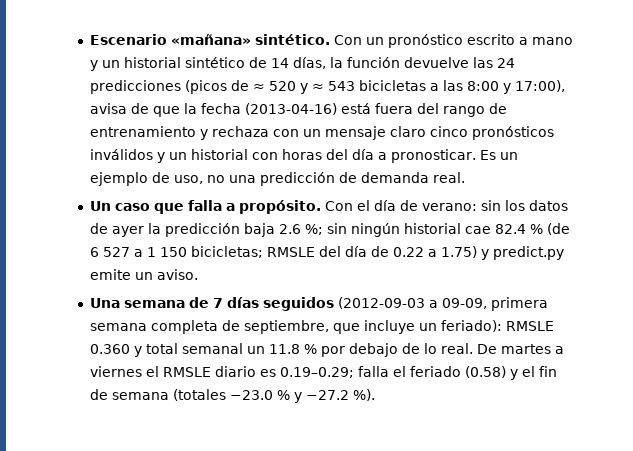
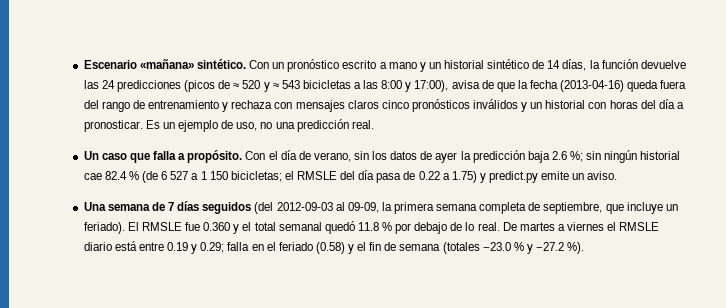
- Con un pronóstico escrito a mano y un historial sintético de 14 días, la función devuelve las 24 predicciones (picos de ≈ 520 y ≈ 543 bicicletas a las 8:00 y 17:00), avisa de que la fecha (2013-04-16) está fuera del rango de entrenamiento y rechaza con un mensaje claro cinco pronósticos inválidos y un historial con horas del día a pronosticar.
+ Con un pronóstico escrito a mano y un historial sintético de 14 días, la función devuelve las 24 predicciones (picos de ≈ 520 y ≈ 543 bicicletas a las 8:00 y 17:00), avisa de que la fecha (2013-04-16) queda fuera del rango de entrenamiento y rechaza con mensajes claros cinco pronósticos inválidos y un historial con horas del día a pronosticar.
- Es un ejemplo de uso, no una predicción de demanda real.
+ Es un ejemplo de uso, no una predicción real.
- Con el día de verano: sin los datos de ayer la predicción baja 2.6 %; sin ningún historial cae 82.4 % (de 6 527 a 1 150 bicicletas; RMSLE del día de 0.22 a 1.75) y predict.py emite un aviso.
+ Con el día de verano, sin los datos de ayer la predicción baja 2.6 %; sin ningún historial cae 82.4 % (de 6 527 a 1 150 bicicletas; el RMSLE del día pasa de 0.22 a 1.75) y predict.py emite un aviso.
- Una semana de 7 días seguidos (2012-09-03 a 09-09, primera semana completa de septiembre, que incluye un feriado): RMSLE 0.360 y total semanal un 11.8 % por debajo de lo real.
+ Una semana de 7 días seguidos (del 2012-09-03 al 09-09, la primera semana completa de septiembre, que incluye un feriado). El RMSLE fue 0.360 y el total semanal quedó 11.8 % por debajo de lo real.
- De martes a viernes el RMSLE diario es 0.19–0.29; falla el feriado (0.58) y el fin de semana (totales −23.0 % y −27.2 %).
+ De martes a viernes el RMSLE diario está entre 0.19 y 0.29; falla en el feriado (0.58) y el fin de semana (totales −23.0 % y −27.2 %).

